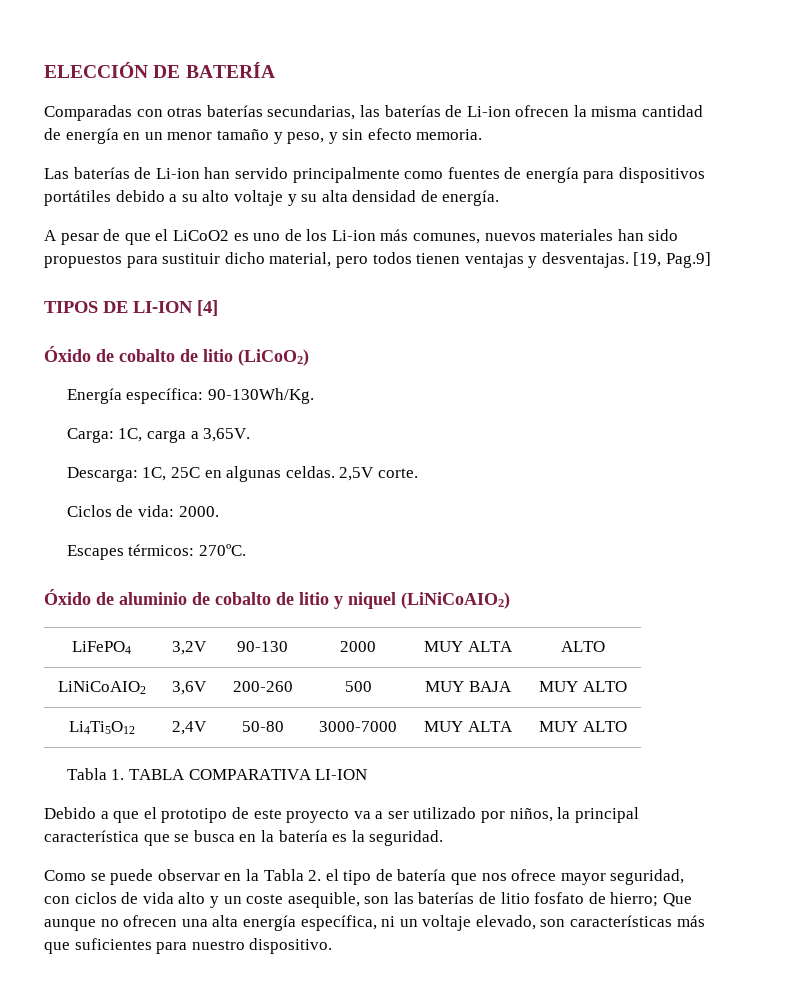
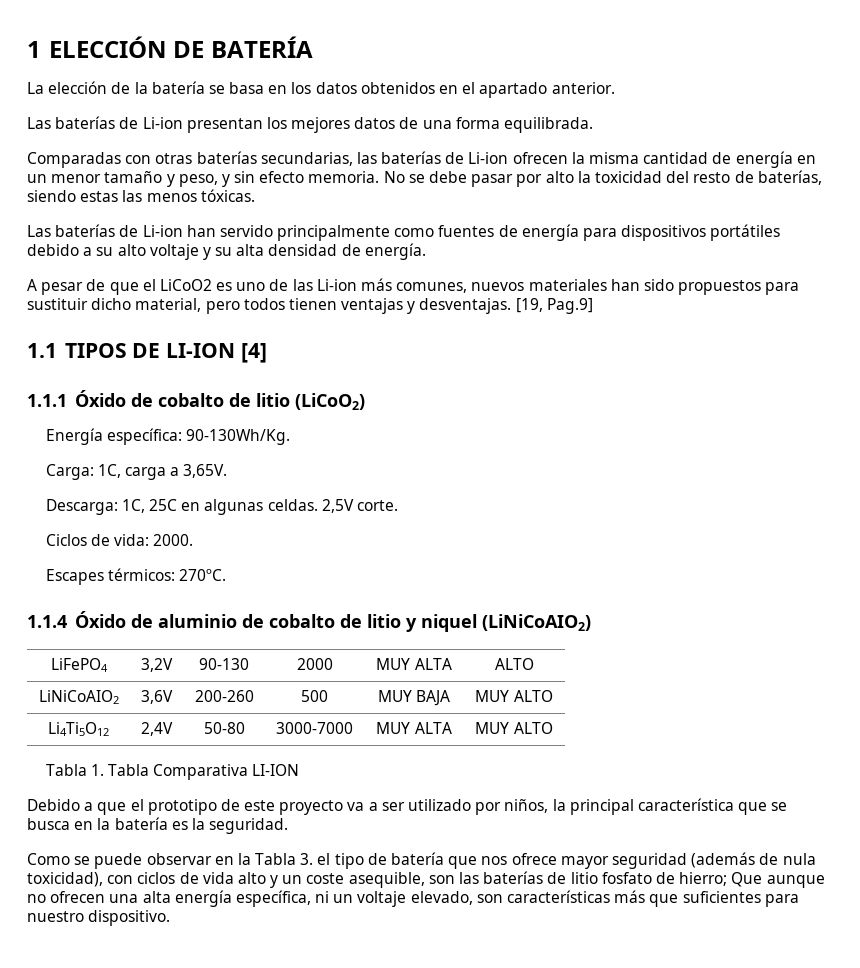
- ELECCIÓN DE BATERÍA
+ 1 ELECCIÓN DE BATERÍA
+ La elección de la batería se basa en los datos obtenidos en el apartado anterior.
+ Las baterías de Li-ion presentan los mejores datos de una forma equilibrada.
+ No se debe pasar por alto la toxicidad del resto de baterías, siendo estas las menos tóxicas.
- A pesar de que el LiCoO2 es uno de los Li-ion más comunes, nuevos materiales han sido propuestos para sustituir dicho material, pero todos tienen ventajas y desventajas.
+ A pesar de que el LiCoO2 es uno de las Li-ion más comunes, nuevos materiales han sido propuestos para sustituir dicho material, pero todos tienen ventajas y desventajas.
- TIPOS DE LI-ION [4]
+ 1.1 TIPOS DE LI-ION [4]
- Óxido de cobalto de litio (LiCoO2)
+ 1.1.1 Óxido de cobalto de litio (LiCoO2)
- Óxido de aluminio de cobalto de litio y niquel (LiNiCoAIO2)
+ 1.1.4 Óxido de aluminio de cobalto de litio y niquel (LiNiCoAIO2)
- Tabla 1. TABLA COMPARATIVA LI-ION
+ Tabla 1. Tabla Comparativa LI-ION
- Como se puede observar en la Tabla 2. el tipo de batería que nos ofrece mayor seguridad, con ciclos de vida alto y un coste asequible, son las baterías de litio fosfato de hierro; Que aunque no ofrecen una alta energía específica, ni un voltaje elevado, son características más que suficientes para nuestro dispositivo.
+ Como se puede observar en la Tabla 3. el tipo de batería que nos ofrece mayor seguridad (además de nula toxicidad), con ciclos de vida alto y un coste asequible, son las baterías de litio fosfato de hierro; Que aunque no ofrecen una alta energía específica, ni un voltaje elevado, son características más que suficientes para nuestro dispositivo.

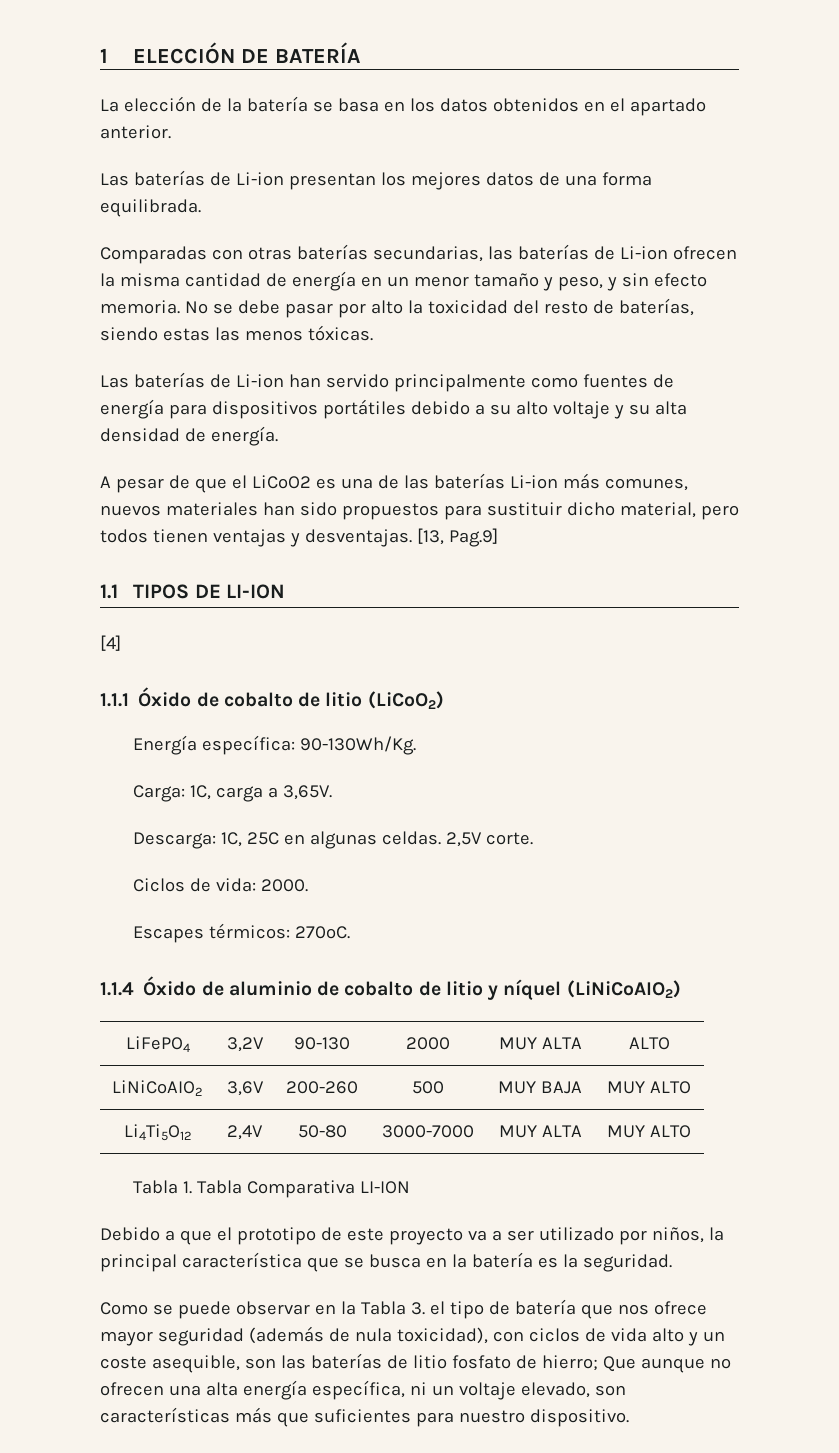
- A pesar de que el LiCoO2 es uno de las Li-ion más comunes, nuevos materiales han sido propuestos para sustituir dicho material, pero todos tienen ventajas y desventajas.
+ A pesar de que el LiCoO2 es una de las baterías Li-ion más comunes, nuevos materiales han sido propuestos para sustituir dicho material, pero todos tienen ventajas y desventajas.
- [19, Pag.9]
+ [13, Pag.9]
- 1.1 TIPOS DE LI-ION [4]
+ 1.1 TIPOS DE LI-ION
+ [4]
- 1.1.4 Óxido de aluminio de cobalto de litio y niquel (LiNiCoAIO2)
+ 1.1.4 Óxido de aluminio de cobalto de litio y níquel (LiNiCoAIO2)

